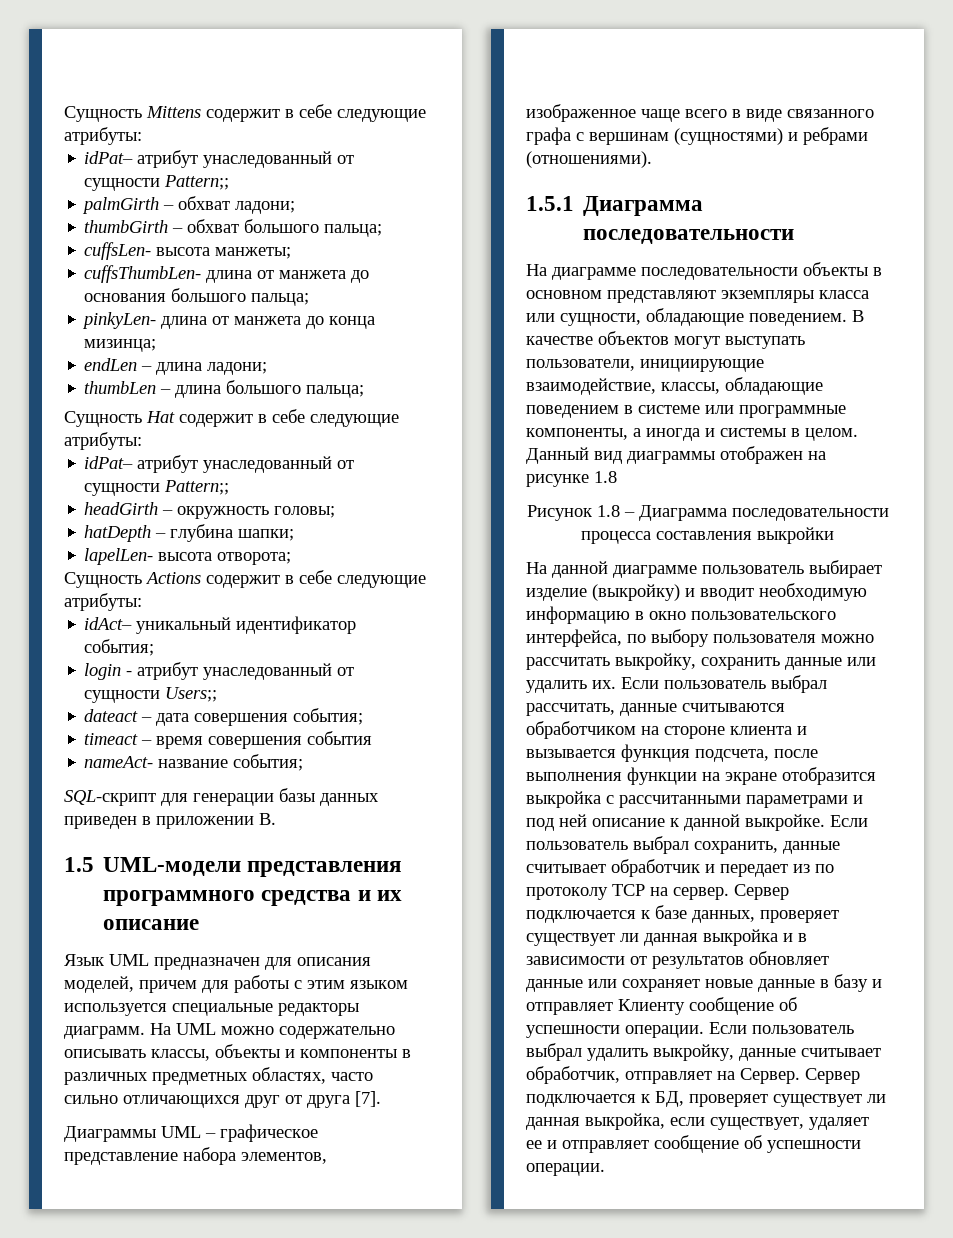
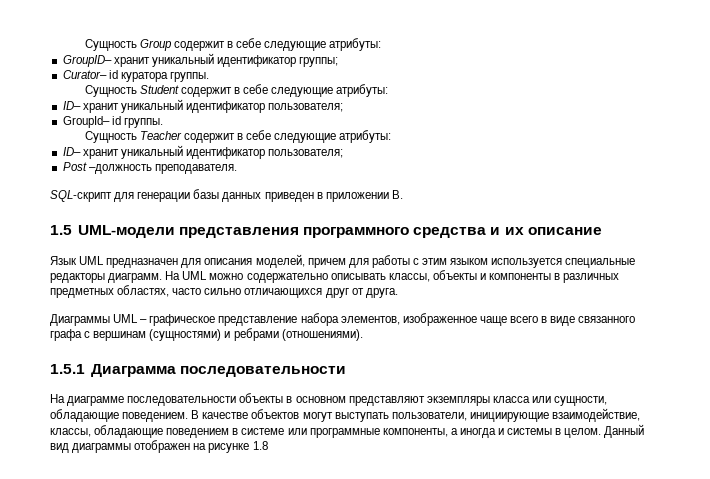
- Сущность Mittens содержит в себе следующие атрибуты:
- idPat– атрибут унаследованный от сущности Pattern;;
- palmGirth – обхват ладони;
- thumbGirth – обхват большого пальца;
- cuffsLen- высота манжеты;
- cuffsThumbLen- длина от манжета до основания большого пальца;
- pinkyLen- длина от манжета до конца мизинца;
- endLen – длина ладони;
- thumbLen – длина большого пальца;
- Сущность Hat содержит в себе следующие атрибуты:
- idPat– атрибут унаследованный от сущности Pattern;;
- headGirth – окружность головы;
- hatDepth – глубина шапки;
- lapelLen- высота отворота;
- Сущность Actions содержит в себе следующие атрибуты:
- idAct– уникальный идентификатор события;
- login - атрибут унаследованный от сущности Users;;
- dateact – дата совершения события;
- timeact – время совершения события
- nameAct- название события;
+ Сущность Group содержит в себе следующие атрибуты:
+ GroupID– хранит уникальный идентификатор группы;
+ Curator– id куратора группы.
+ Сущность Student содержит в себе следующие атрибуты:
+ ID– хранит уникальный идентификатор пользователя;
+ GroupId– id группы.
+ Сущность Teacher содержит в себе следующие атрибуты:
+ ID– хранит уникальный идентификатор пользователя;
+ Post –должность преподавателя.
- На UML можно содержательно описывать классы, объекты и компоненты в различных предметных областях, часто сильно отличающихся друг от друга [7].
+ На UML можно содержательно описывать классы, объекты и компоненты в различных предметных областях, часто сильно отличающихся друг от друга.
- Рисунок 1.8 – Диаграмма последовательности процесса составления выкройки
- На данной диаграмме пользователь выбирает изделие (выкройку) и вводит необходимую информацию в окно пользовательского интерфейса, по выбору пользователя можно рассчитать выкройку, сохранить данные или удалить их. Если пользователь выбрал рассчитать, данные считываются обработчиком на стороне клиента и вызывается функция подсчета, после выполнения функции на экране отобразится выкройка с рассчитанными параметрами и под ней описание к данной выкройке. Если пользователь выбрал сохранить, данные считывает обработчик и передает из по протоколу TCP на сервер. Сервер подключается к базе данных, проверяет существует ли данная выкройка и в зависимости от результатов обновляет данные или сохраняет новые данные в базу и отправляет Клиенту сообщение об успешности операции. Если пользователь выбрал удалить выкройку, данные считывает обработчик, отправляет на Сервер. Сервер подключается к БД, проверяет существует ли данная выкройка, если существует, удаляет ее и отправляет сообщение об успешности операции.

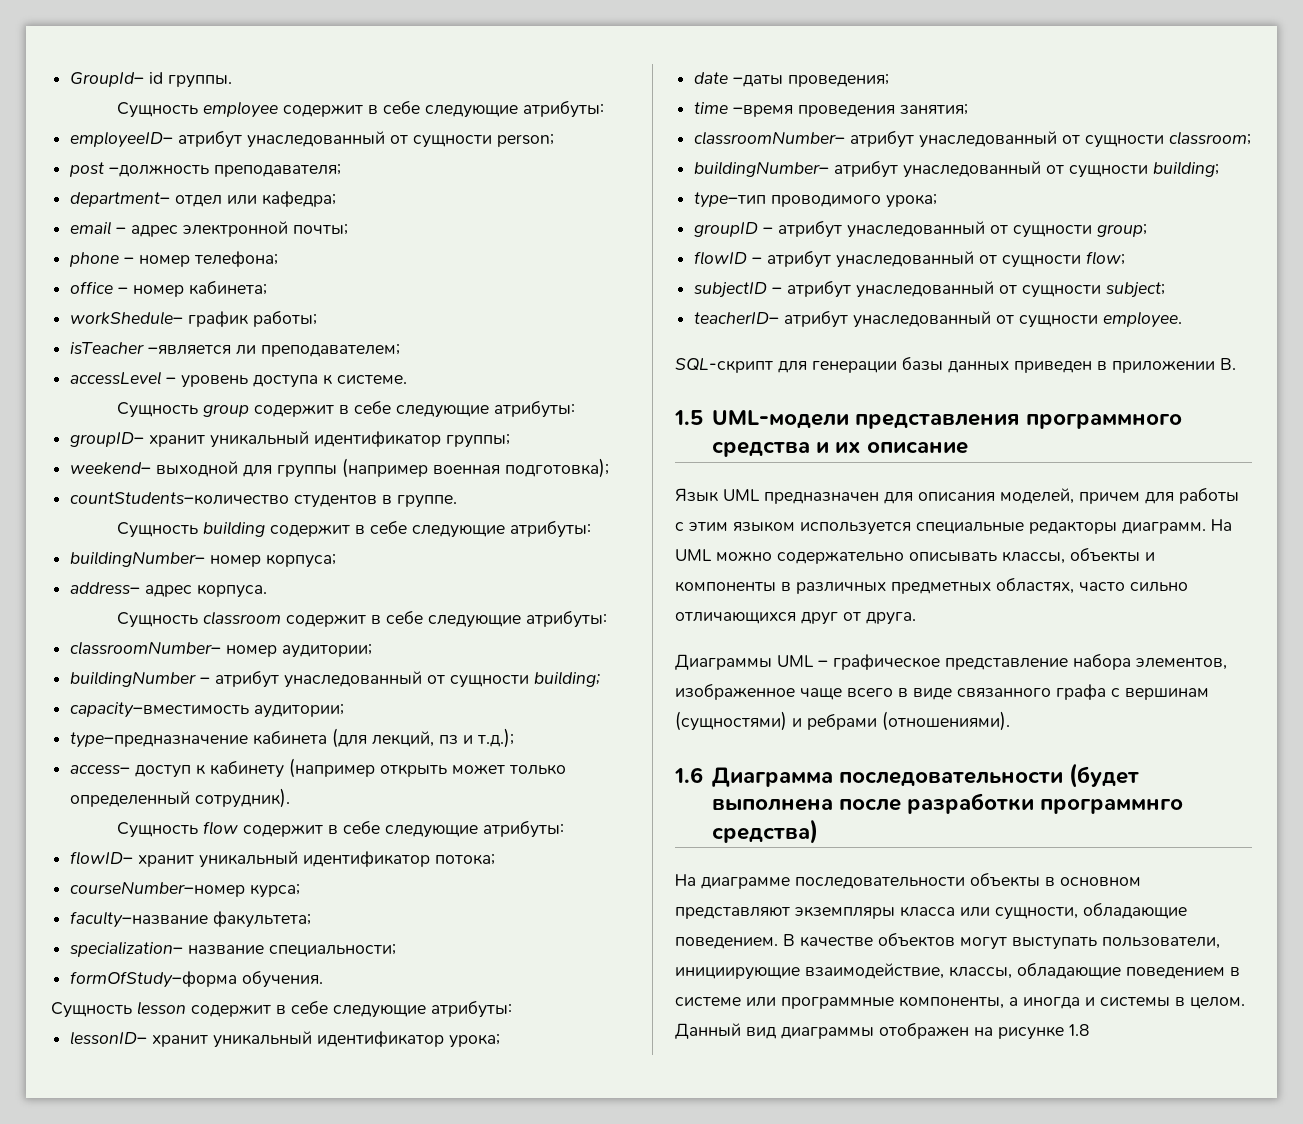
- Сущность Group содержит в себе следующие атрибуты:
- GroupID– хранит уникальный идентификатор группы;
- Curator– id куратора группы.
- Сущность Student содержит в себе следующие атрибуты:
- ID– хранит уникальный идентификатор пользователя;
  GroupId– id группы.
- Сущность Teacher содержит в себе следующие атрибуты:
- ID– хранит уникальный идентификатор пользователя;
- Post –должность преподавателя.
+ Сущность employee содержит в себе следующие атрибуты:
+ employeeID– атрибут унаследованный от сущности person;
+ post –должность преподавателя;
+ department– отдел или кафедра;
+ email – адрес электронной почты;
+ phone – номер телефона;
+ office – номер кабинета;
+ workShedule– график работы;
+ isTeacher –является ли преподавателем;
+ accessLevel – уровень доступа к системе.
+ Сущность group содержит в себе следующие атрибуты:
+ groupID– хранит уникальный идентификатор группы;
+ weekend– выходной для группы (например военная подготовка);
+ countStudents–количество студентов в группе.
+ Сущность building содержит в себе следующие атрибуты:
+ buildingNumber– номер корпуса;
+ address– адрес корпуса.
+ Сущность classroom содержит в себе следующие атрибуты:
+ classroomNumber– номер аудитории;
+ buildingNumber – атрибут унаследованный от сущности building;
+ capacity–вместимость аудитории;
+ type–предназначение кабинета (для лекций, пз и т.д.);
+ access– доступ к кабинету (например открыть может только определенный сотрудник).
+ Сущность flow содержит в себе следующие атрибуты:
+ flowID– хранит уникальный идентификатор потока;
+ courseNumber–номер курса;
+ faculty–название факультета;
+ specialization– название специальности;
+ formOfStudy–форма обучения.
+ Сущность lesson содержит в себе следующие атрибуты:
+ lessonID– хранит уникальный идентификатор урока;
+ date –даты проведения;
+ time –время проведения занятия;
+ classroomNumber– атрибут унаследованный от сущности classroom;
+ buildingNumber– атрибут унаследованный от сущности building;
+ type–тип проводимого урока;
+ groupID – атрибут унаследованный от сущности group;
+ flowID – атрибут унаследованный от сущности flow;
+ subjectID – атрибут унаследованный от сущности subject;
+ teacherID– атрибут унаследованный от сущности employee.
- 1.5.1 Диаграмма последовательности
+ 1.6 Диаграмма последовательности (будет выполнена после разработки программнго средства)

